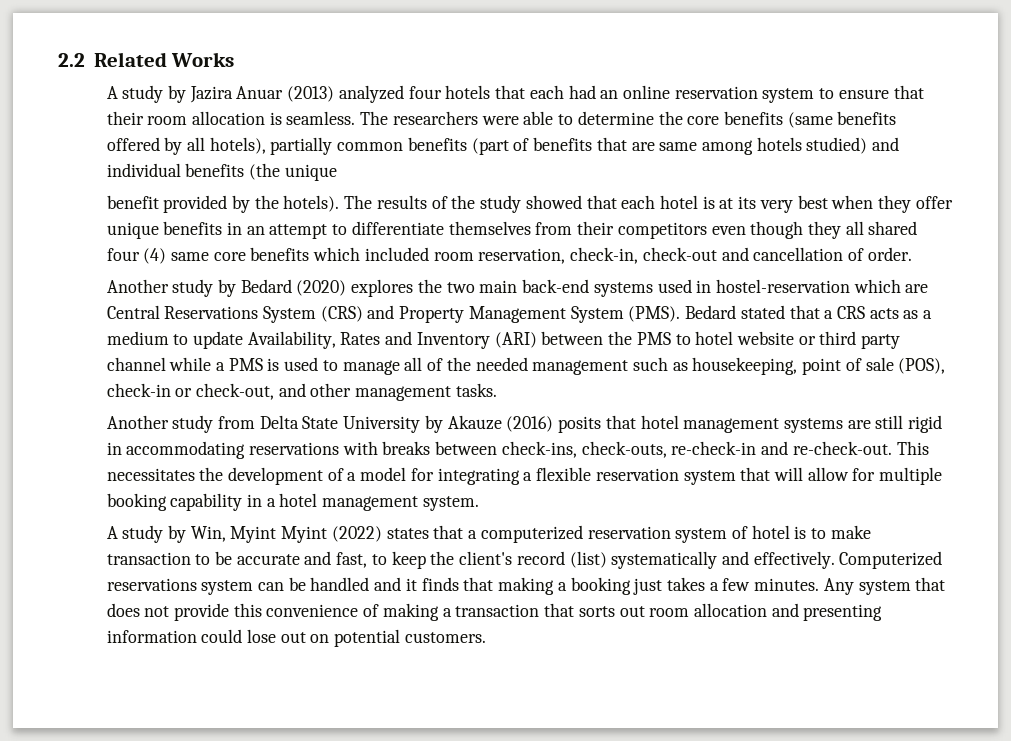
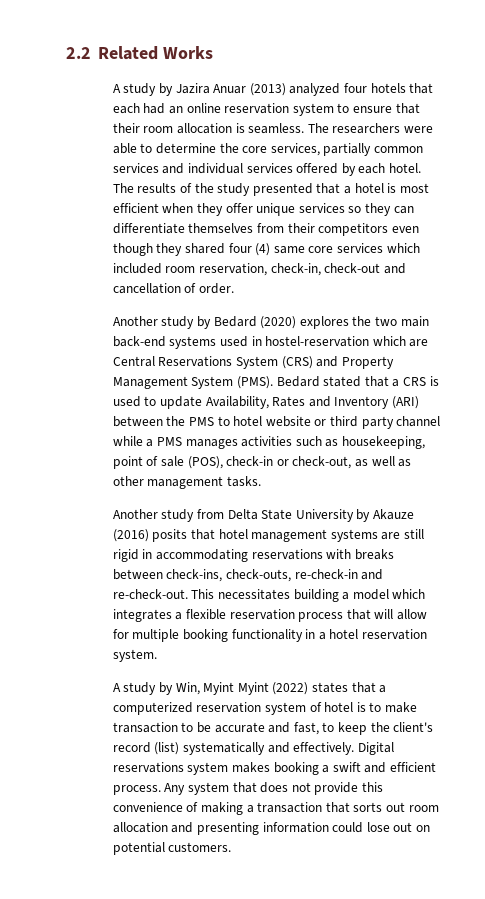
- The researchers were able to determine the core benefits (same benefits offered by all hotels), partially common benefits (part of benefits that are same among hotels studied) and individual benefits (the unique
- benefit provided by the hotels).
+ The researchers were able to determine the core services, partially common services and individual services offered by each hotel.
- The results of the study showed that each hotel is at its very best when they offer unique benefits in an attempt to differentiate themselves from their competitors even though they all shared four (4) same core benefits which included room reservation, check-in, check-out and cancellation of order.
+ The results of the study presented that a hotel is most efficient when they offer unique services so they can differentiate themselves from their competitors even though they shared four (4) same core services which included room reservation, check-in, check-out and cancellation of order.
- Bedard stated that a CRS acts as a medium to update Availability, Rates and Inventory (ARI) between the PMS to hotel website or third party channel while a PMS is used to manage all of the needed management such as housekeeping, point of sale (POS), check-in or check-out, and other management tasks.
+ Bedard stated that a CRS is used to update Availability, Rates and Inventory (ARI) between the PMS to hotel website or third party channel while a PMS manages activities such as housekeeping, point of sale (POS), check-in or check-out, as well as other management tasks.
- This necessitates the development of a model for integrating a flexible reservation system that will allow for multiple booking capability in a hotel management system.
+ This necessitates building a model which integrates a flexible reservation process that will allow for multiple booking functionality in a hotel reservation system.
- Computerized reservations system can be handled and it finds that making a booking just takes a few minutes.
+ Digital reservations system makes booking a swift and efficient process.

